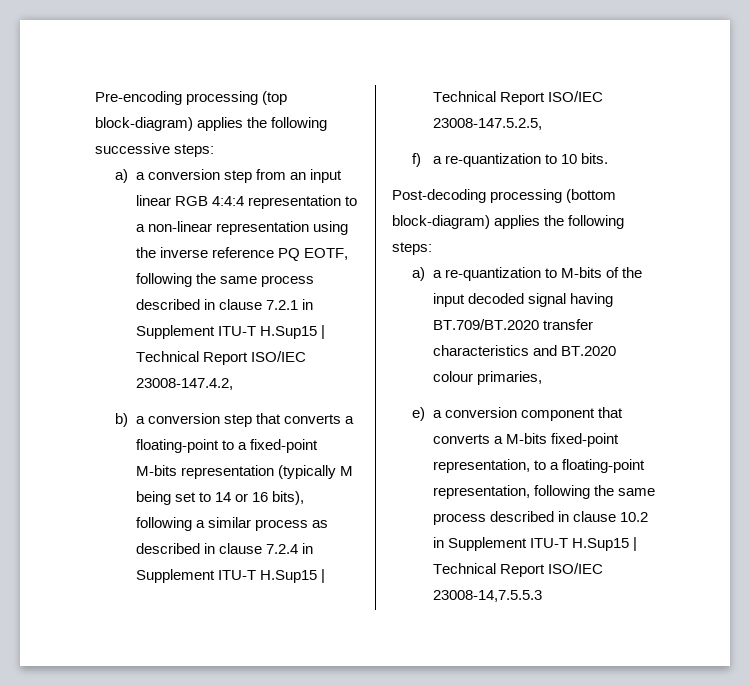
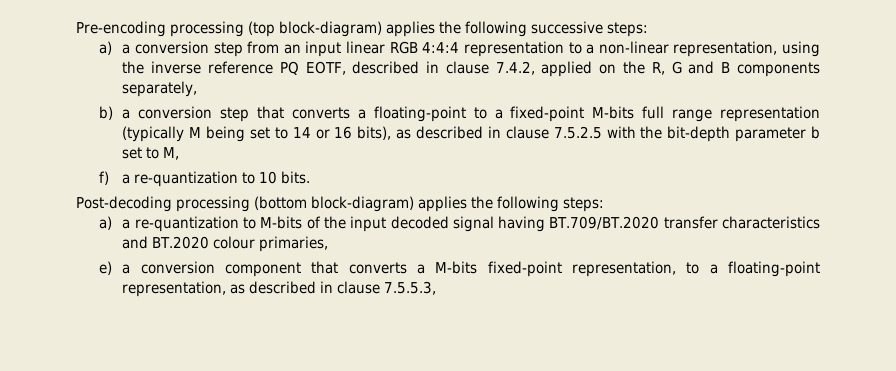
- a) a conversion step from an input linear RGB 4:4:4 representation to a non-linear representation using the inverse reference PQ EOTF, following the same process described in clause 7.2.1 in Supplement ITU-T H.Sup15 | Technical Report ISO/IEC 23008-147.4.2,
+ a) a conversion step from an input linear RGB 4:4:4 representation to a non-linear representation, using the inverse reference PQ EOTF, described in clause 7.4.2, applied on the R, G and B components separately,
- b) a conversion step that converts a floating-point to a fixed-point M-bits representation (typically M being set to 14 or 16 bits), following a similar process as described in clause 7.2.4 in Supplement ITU-T H.Sup15 | Technical Report ISO/IEC 23008-147.5.2.5,
+ b) a conversion step that converts a floating-point to a fixed-point M-bits full range representation (typically M being set to 14 or 16 bits), as described in clause 7.5.2.5 with the bit-depth parameter b set to M,
- e) a conversion component that converts a M-bits fixed-point representation, to a floating-point representation, following the same process described in clause 10.2 in Supplement ITU-T H.Sup15 | Technical Report ISO/IEC 23008-14,7.5.5.3
+ e) a conversion component that converts a M-bits fixed-point representation, to a floating-point representation, as described in clause 7.5.5.3,

